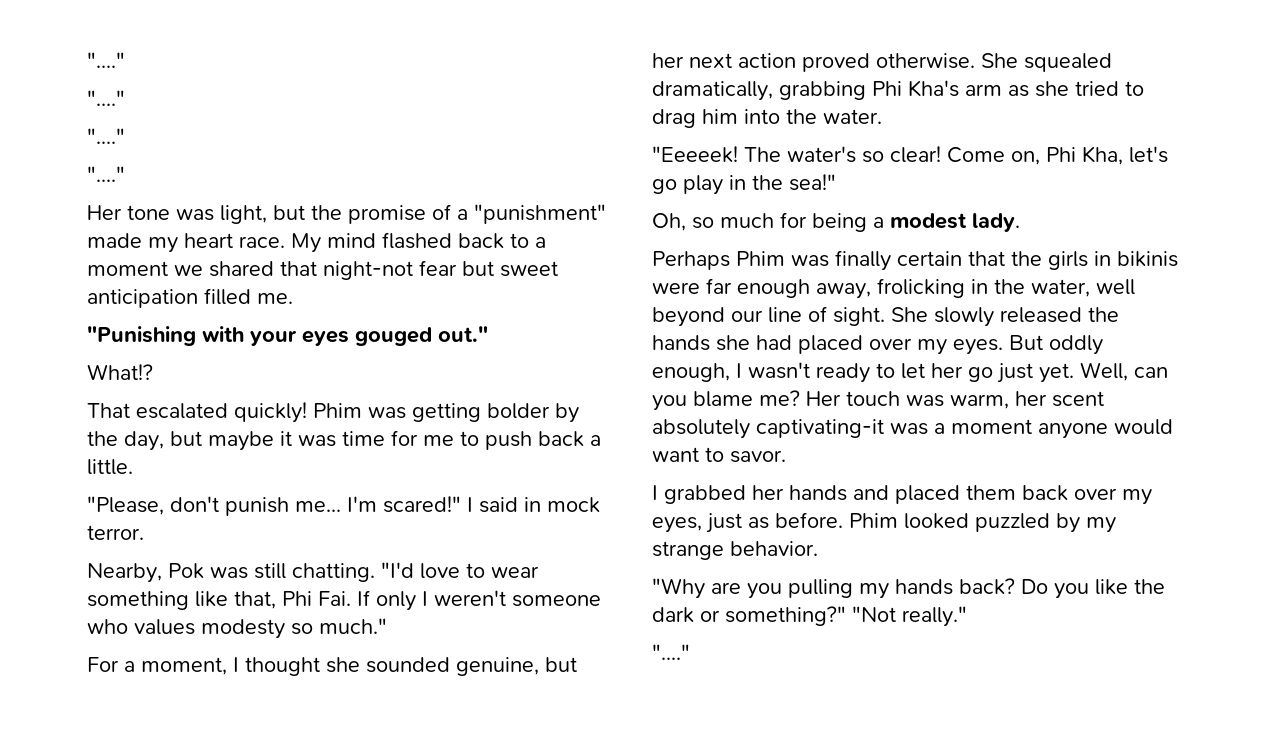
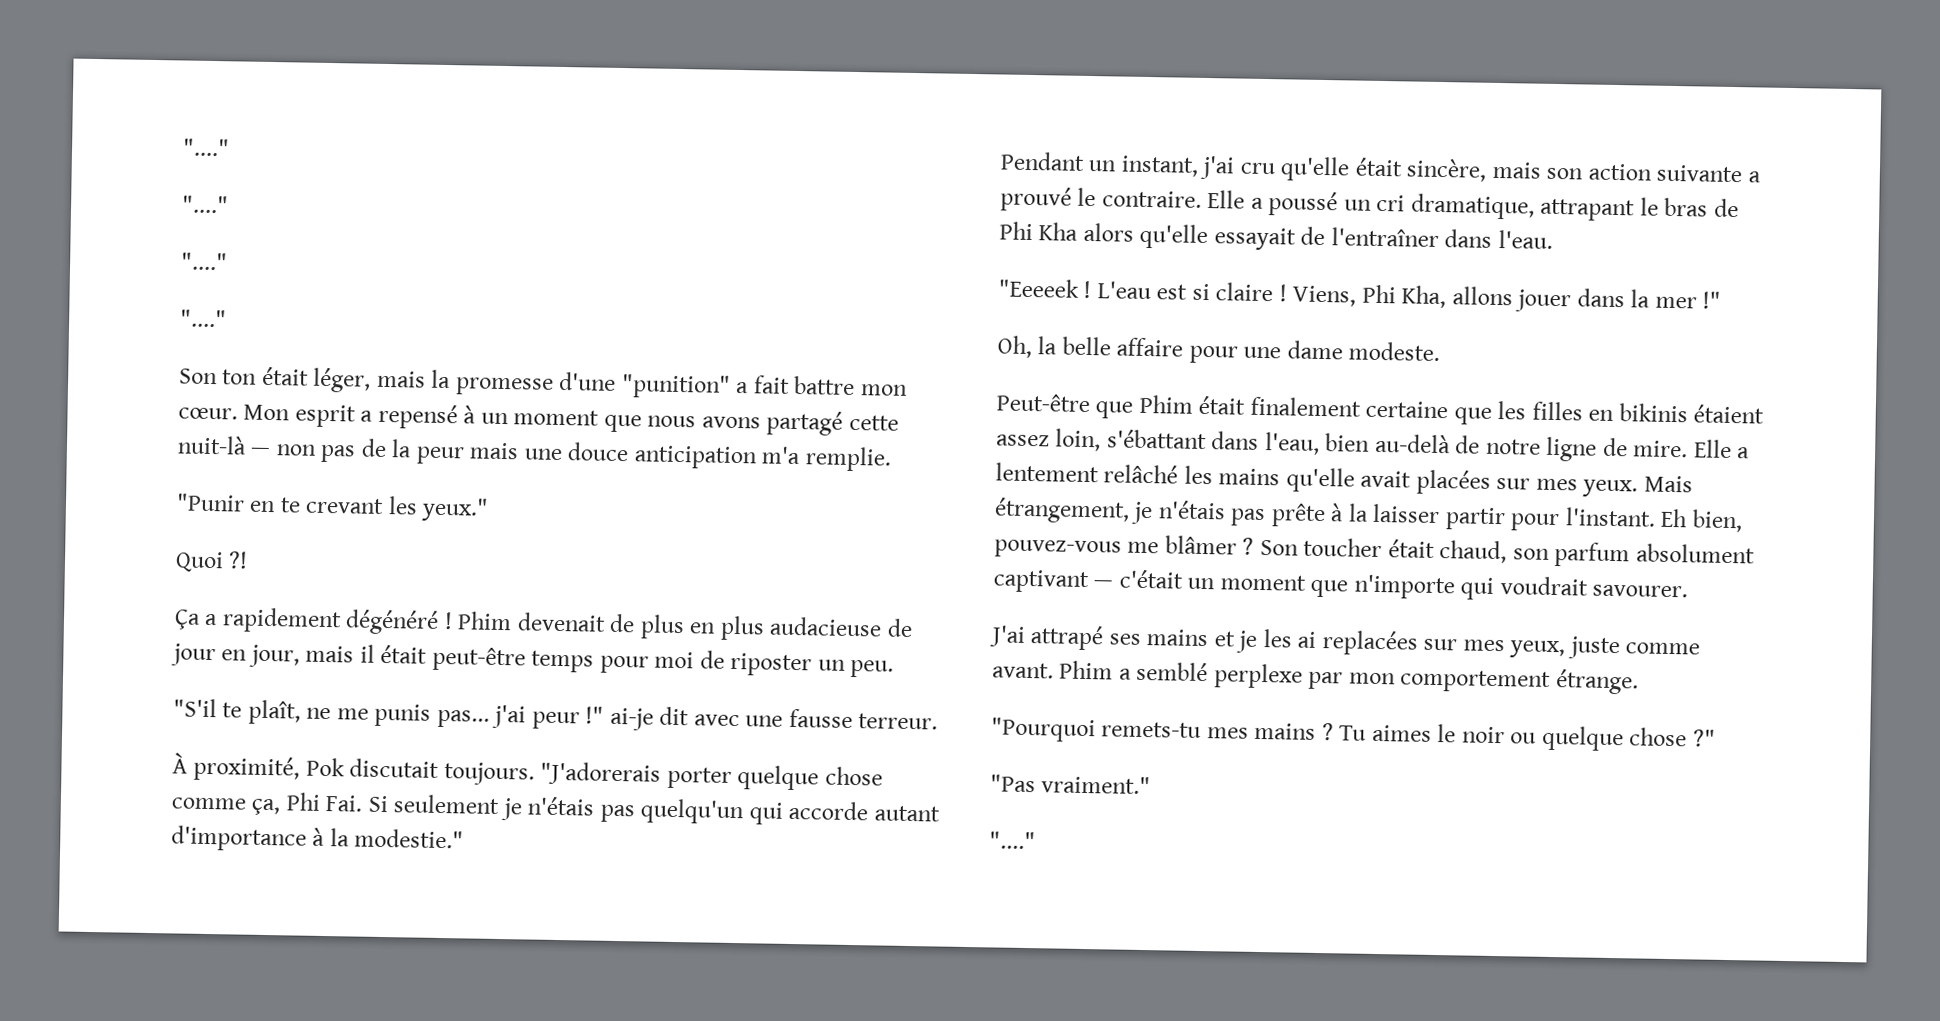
- Her tone was light, but the promise of a "punishment" made my heart race. My mind flashed back to a moment we shared that night-not fear but sweet anticipation filled me.
- "Punishing with your eyes gouged out."
- What!?
- That escalated quickly! Phim was getting bolder by the day, but maybe it was time for me to push back a little.
- "Please, don't punish me... I'm scared!" I said in mock terror.
- Nearby, Pok was still chatting. "I'd love to wear something like that, Phi Fai. If only I weren't someone who values modesty so much."
- For a moment, I thought she sounded genuine, but her next action proved otherwise. She squealed dramatically, grabbing Phi Kha's arm as she tried to drag him into the water.
- "Eeeeek! The water's so clear! Come on, Phi Kha, let's go play in the sea!"
- Oh, so much for being a modest lady.
- Perhaps Phim was finally certain that the girls in bikinis were far enough away, frolicking in the water, well beyond our line of sight. She slowly released the hands she had placed over my eyes. But oddly enough, I wasn't ready to let her go just yet. Well, can you blame me? Her touch was warm, her scent absolutely captivating-it was a moment anyone would want to savor.
- I grabbed her hands and placed them back over my eyes, just as before. Phim looked puzzled by my strange behavior.
- "Why are you pulling my hands back? Do you like the dark or something?" "Not really."
+ Son ton était léger, mais la promesse d'une "punition" a fait battre mon cœur. Mon esprit a repensé à un moment que nous avons partagé cette nuit-là — non pas de la peur mais une douce anticipation m'a remplie.
+ "Punir en te crevant les yeux."
+ Quoi ?!
+ Ça a rapidement dégénéré ! Phim devenait de plus en plus audacieuse de jour en jour, mais il était peut-être temps pour moi de riposter un peu.
+ "S'il te plaît, ne me punis pas... j'ai peur !" ai-je dit avec une fausse terreur.
+ À proximité, Pok discutait toujours. "J'adorerais porter quelque chose comme ça, Phi Fai. Si seulement je n'étais pas quelqu'un qui accorde autant d'importance à la modestie."
+ Pendant un instant, j'ai cru qu'elle était sincère, mais son action suivante a prouvé le contraire. Elle a poussé un cri dramatique, attrapant le bras de Phi Kha alors qu'elle essayait de l'entraîner dans l'eau.
+ "Eeeeek ! L'eau est si claire ! Viens, Phi Kha, allons jouer dans la mer !"
+ Oh, la belle affaire pour une dame modeste.
+ Peut-être que Phim était finalement certaine que les filles en bikinis étaient assez loin, s'ébattant dans l'eau, bien au-delà de notre ligne de mire. Elle a lentement relâché les mains qu'elle avait placées sur mes yeux. Mais étrangement, je n'étais pas prête à la laisser partir pour l'instant. Eh bien, pouvez-vous me blâmer ? Son toucher était chaud, son parfum absolument captivant — c'était un moment que n'importe qui voudrait savourer.
+ J'ai attrapé ses mains et je les ai replacées sur mes yeux, juste comme avant. Phim a semblé perplexe par mon comportement étrange.
+ "Pourquoi remets-tu mes mains ? Tu aimes le noir ou quelque chose ?"
+ "Pas vraiment."

